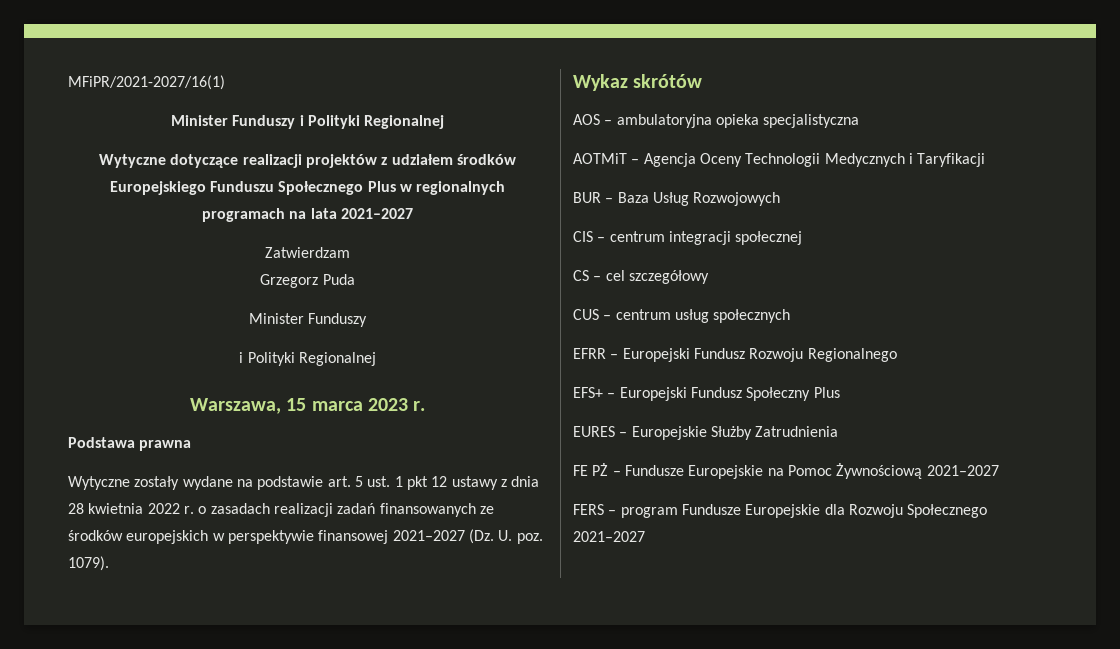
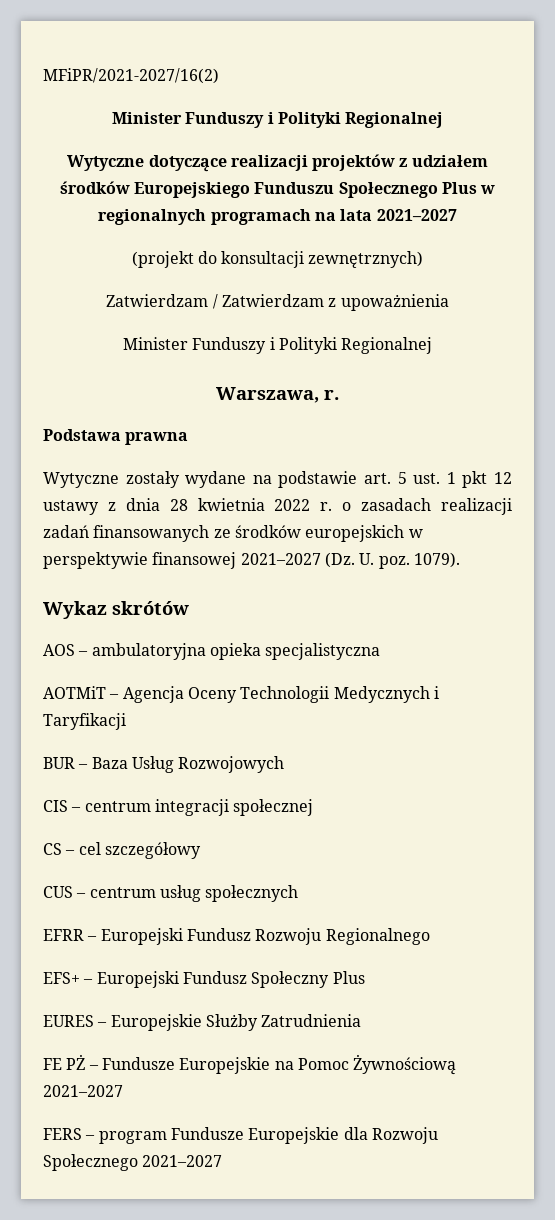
- MFiPR/2021-2027/16(1)
+ MFiPR/2021-2027/16(2)
- Zatwierdzam
- Grzegorz Puda
- Minister Funduszy
- i Polityki Regionalnej
+ (projekt do konsultacji zewnętrznych)
+ Zatwierdzam / Zatwierdzam z upoważnienia
+ Minister Funduszy i Polityki Regionalnej
- Warszawa, 15 marca 2023 r.
+ Warszawa, r.

